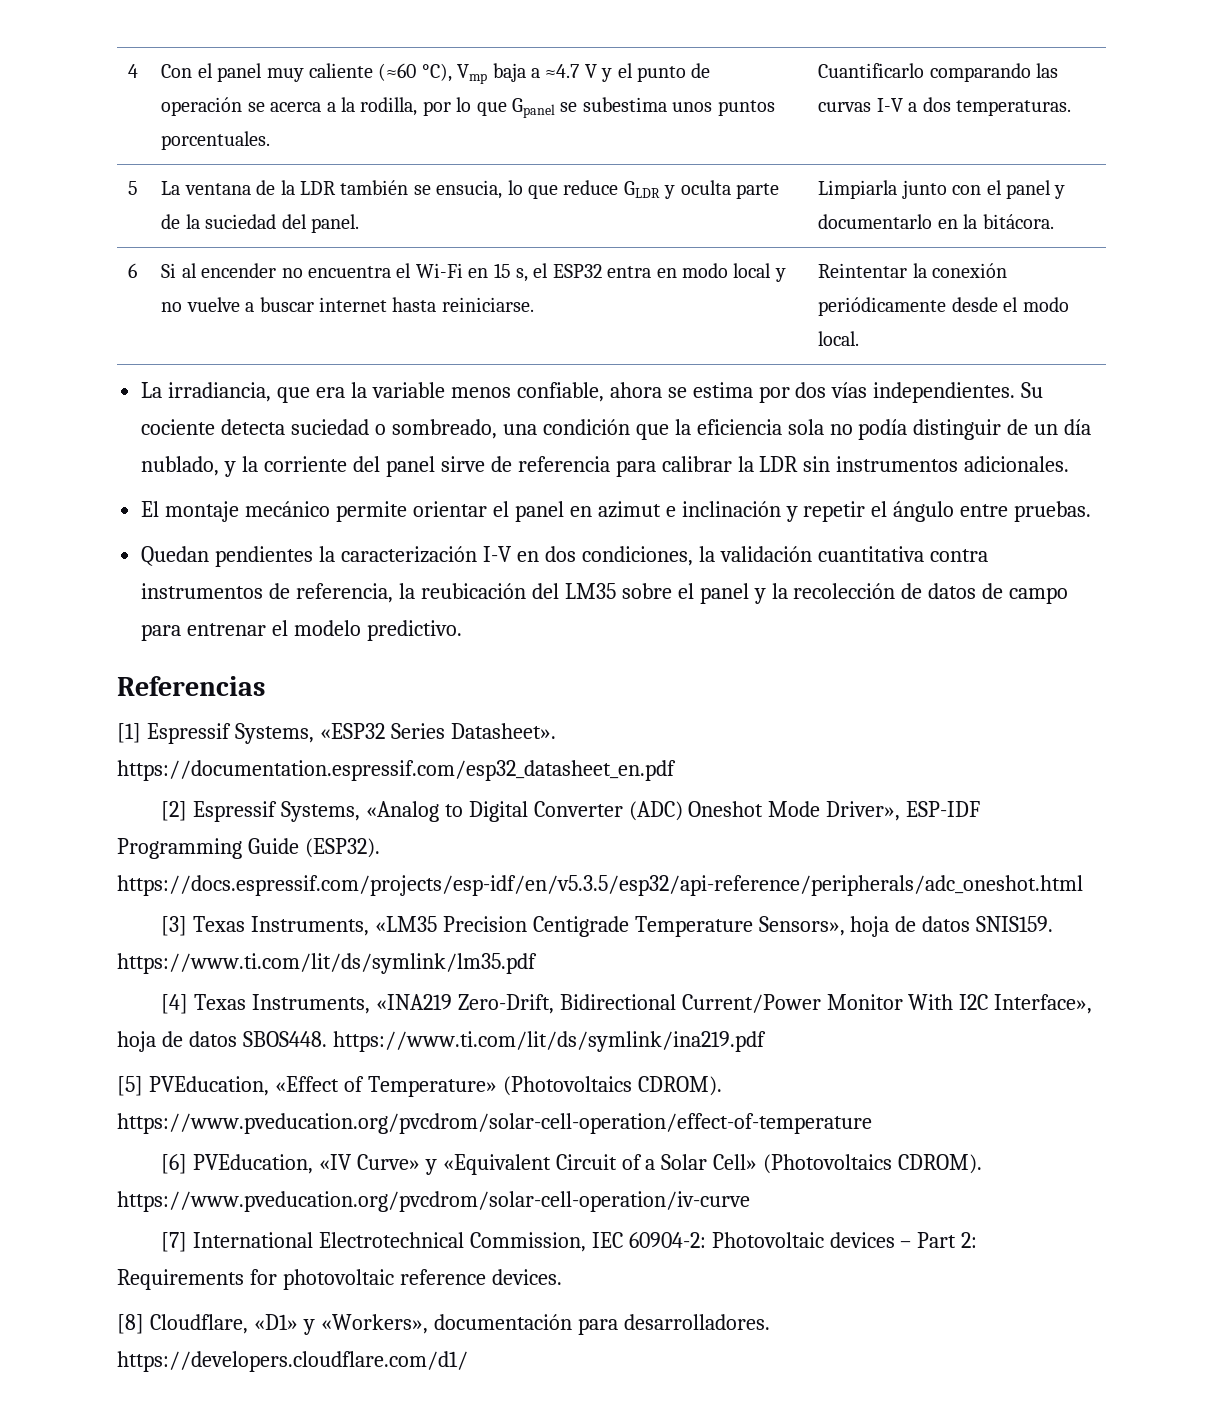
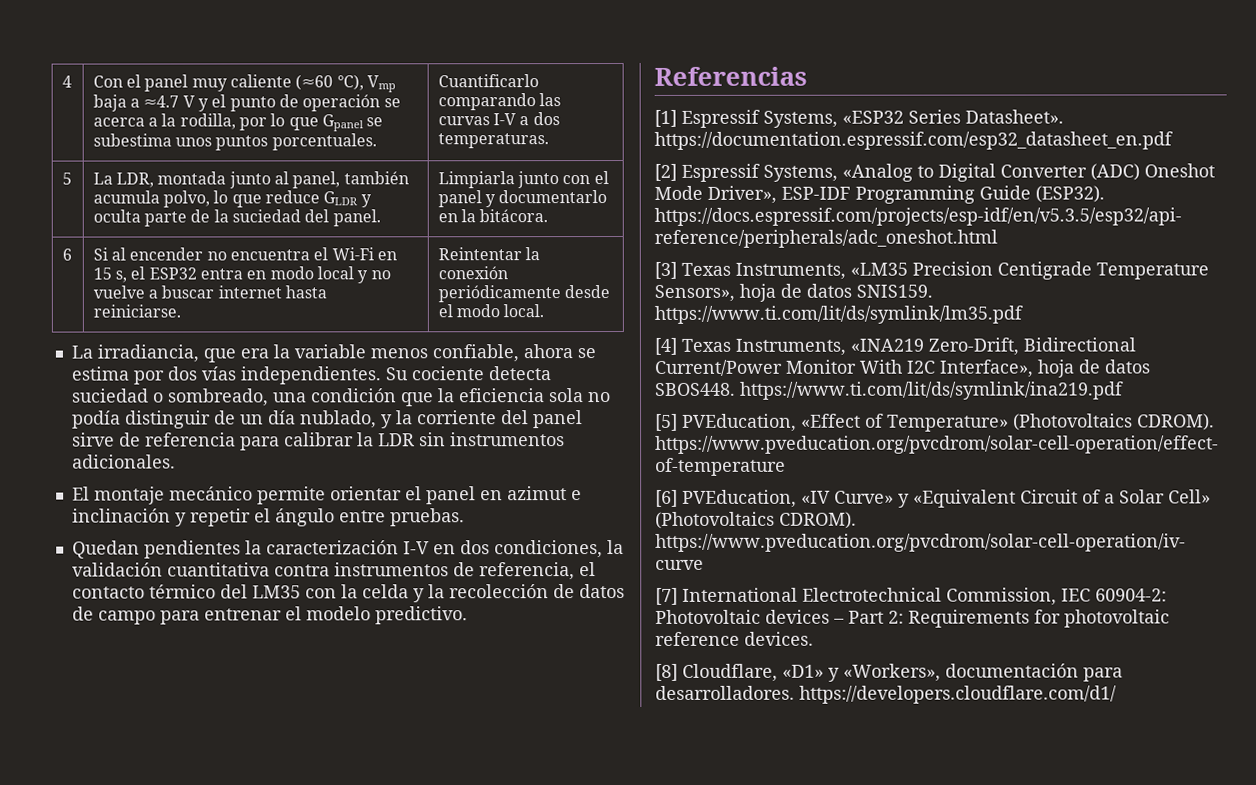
- 5 | La ventana de la LDR también se ensucia, lo que reduce GLDR y oculta parte de la suciedad del panel. | Limpiarla junto con el panel y documentarlo en la bitácora.
+ 5 | La LDR, montada junto al panel, también acumula polvo, lo que reduce GLDR y oculta parte de la suciedad del panel. | Limpiarla junto con el panel y documentarlo en la bitácora.
- Quedan pendientes la caracterización I-V en dos condiciones, la validación cuantitativa contra instrumentos de referencia, la reubicación del LM35 sobre el panel y la recolección de datos de campo para entrenar el modelo predictivo.
+ Quedan pendientes la caracterización I-V en dos condiciones, la validación cuantitativa contra instrumentos de referencia, el contacto térmico del LM35 con la celda y la recolección de datos de campo para entrenar el modelo predictivo.

